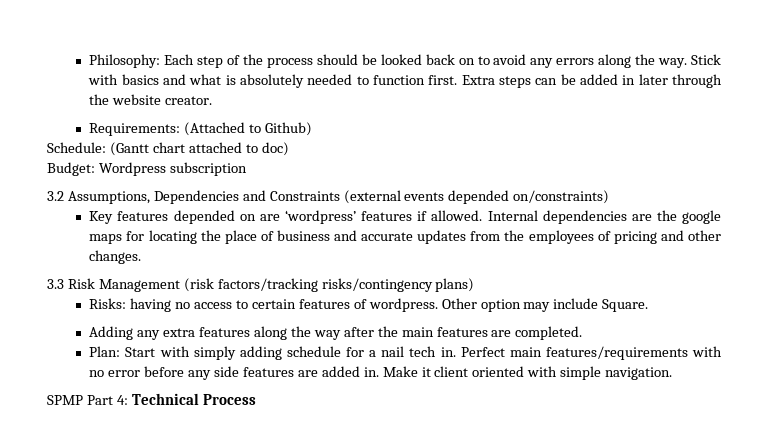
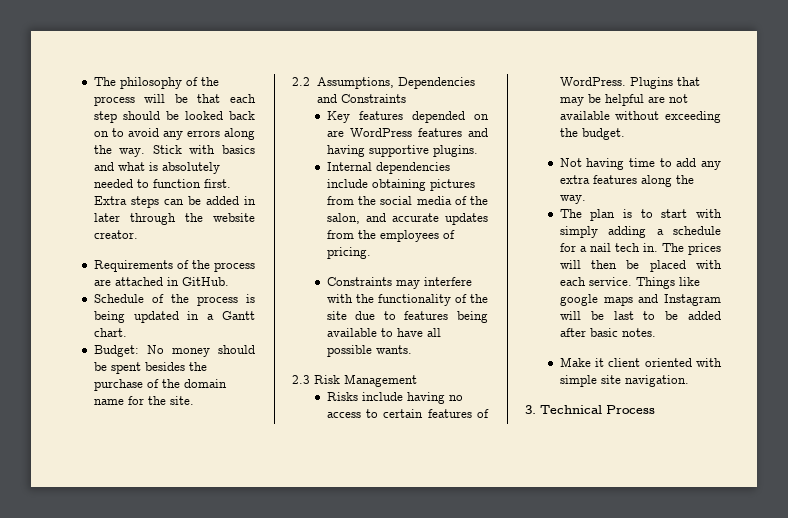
- Philosophy: Each step of the process should be looked back on to avoid any errors along the way.
+ The philosophy of the process will be that each step should be looked back on to avoid any errors along the way.
- Requirements: (Attached to Github)
- Schedule: (Gantt chart attached to doc)
- Budget: Wordpress subscription
- 3.2 Assumptions, Dependencies and Constraints (external events depended on/constraints)
+ Requirements of the process are attached in GitHub.
+ Schedule of the process is being updated in a Gantt chart.
+ Budget: No money should be spent besides the purchase of the domain name for the site.
+ 2.2 Assumptions, Dependencies and Constraints
- Key features depended on are ‘wordpress’ features if allowed. Internal dependencies are the google maps for locating the place of business and accurate updates from the employees of pricing and other changes.
- 3.3 Risk Management (risk factors/tracking risks/contingency plans)
- Risks: having no access to certain features of wordpress. Other option may include Square.
- Adding any extra features along the way after the main features are completed.
- Plan: Start with simply adding schedule for a nail tech in.
+ Key features depended on are WordPress features and having supportive plugins.
+ Internal dependencies include obtaining pictures from the social media of the salon, and accurate updates from the employees of pricing.
+ Constraints may interfere with the functionality of the site due to features being available to have all possible wants.
+ 2.3 Risk Management
+ Risks include having no access to certain features of WordPress. Plugins that may be helpful are not available without exceeding the budget.
+ Not having time to add any extra features along the way.
+ The plan is to start with simply adding a schedule for a nail tech in.
- Perfect main features/requirements with no error before any side features are added in. Make it client oriented with simple navigation.
+ The prices will then be placed with each service. Things like google maps and Instagram will be last to be added after basic notes.
+ Make it client oriented with simple site navigation.
- SPMP Part 4: Technical Process
+ 3. Technical Process

